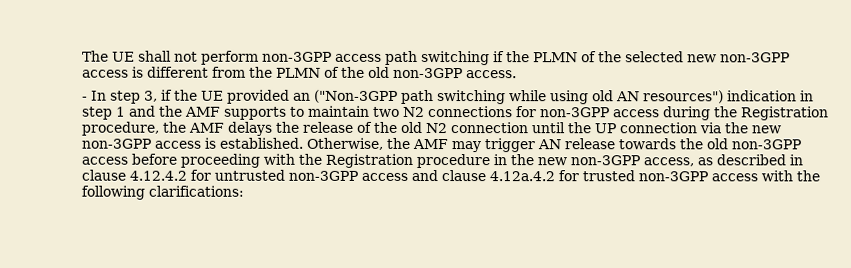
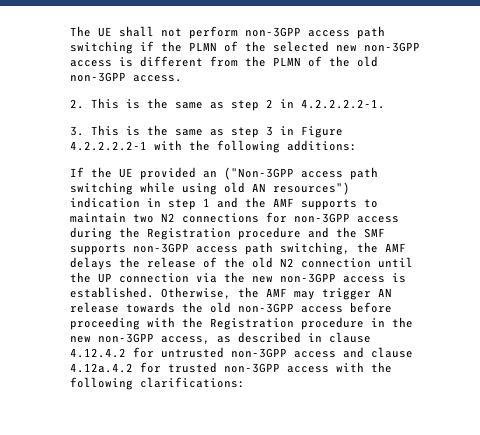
- - In step 3, if the UE provided an ("Non-3GPP path switching while using old AN resources") indication in step 1 and the AMF supports to maintain two N2 connections for non-3GPP access during the Registration procedure, the AMF delays the release of the old N2 connection until the UP connection via the new non-3GPP access is established.
+ 2. This is the same as step 2 in 4.2.2.2.2-1.
+ 3. This is the same as step 3 in Figure 4.2.2.2.2-1 with the following additions:
+ If the UE provided an ("Non-3GPP access path switching while using old AN resources") indication in step 1 and the AMF supports to maintain two N2 connections for non-3GPP access during the Registration procedure and the SMF supports non-3GPP access path switching, the AMF delays the release of the old N2 connection until the UP connection via the new non-3GPP access is established.

